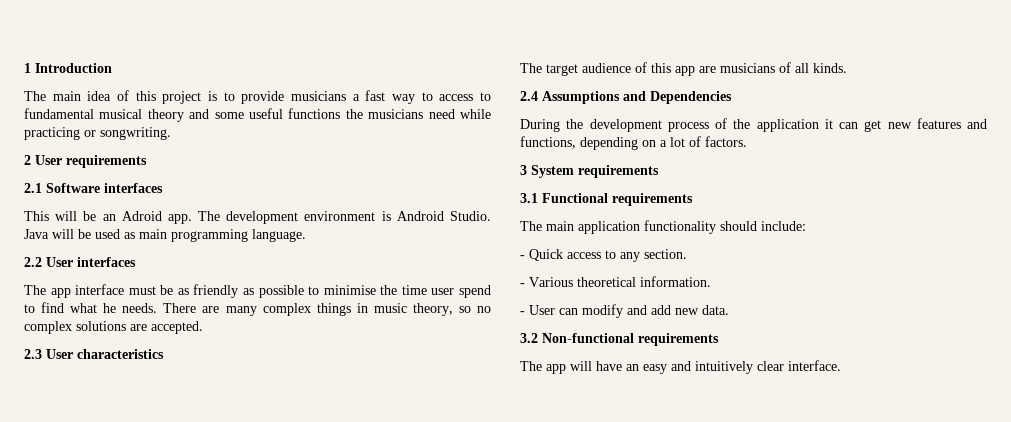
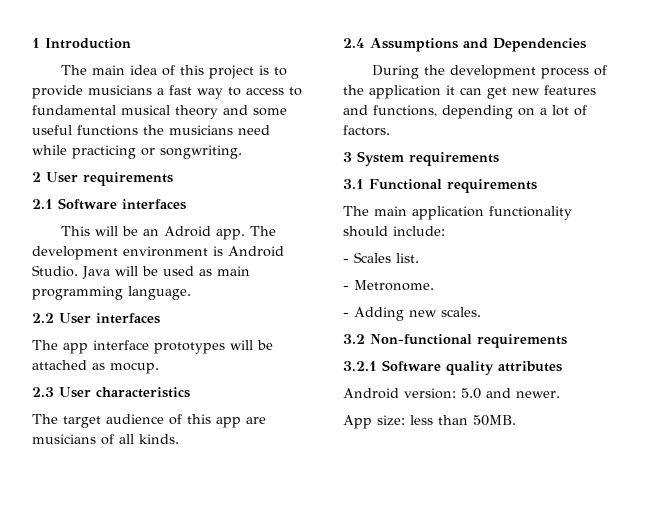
- The app interface must be as friendly as possible to minimise the time user spend to find what he needs. There are many complex things in music theory, so no complex solutions are accepted.
+ The app interface prototypes will be attached as mocup.
- - Quick access to any section.
- - Various theoretical information.
- - User can modify and add new data.
+ - Scales list.
+ - Metronome.
+ - Adding new scales.
  3.2 Non-functional requirements
- The app will have an easy and intuitively clear interface.
+ 3.2.1 Software quality attributes
+ Android version: 5.0 and newer.
+ App size: less than 50MB.

